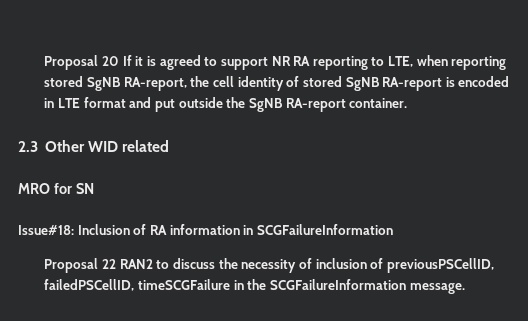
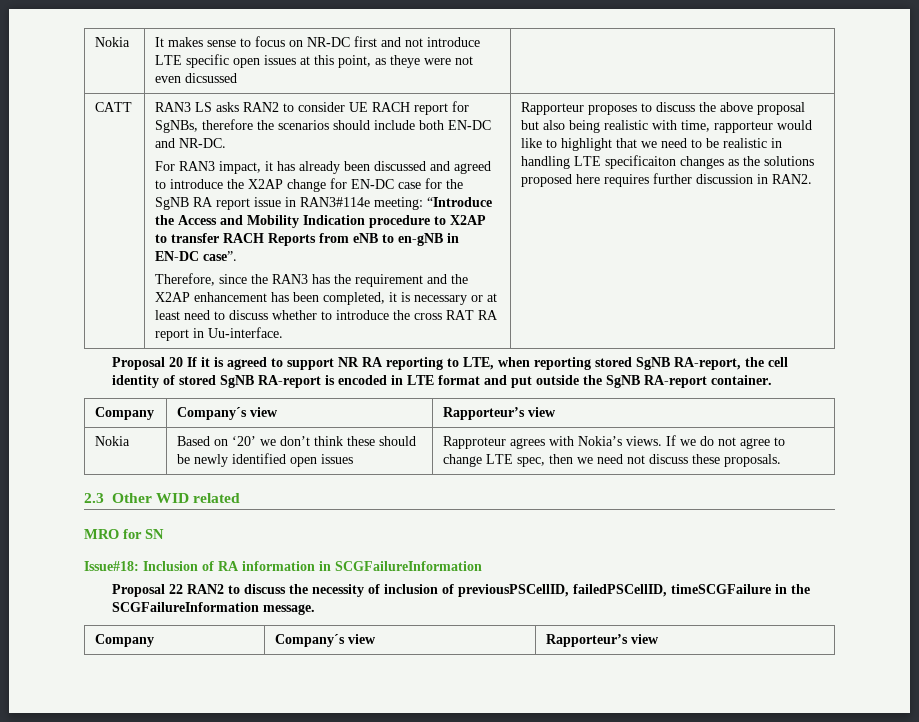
+ Nokia | It makes sense to focus on NR-DC first and not introduce LTE specific open issues at this point, as theye were not even dicsussed |
+ CATT | RAN3 LS asks RAN2 to consider UE RACH report for SgNBs, therefore the scenarios should include both EN-DC and NR-DC.
+ For RAN3 impact, it has already been discussed and agreed to introduce the X2AP change for EN-DC case for the SgNB RA report issue in RAN3#114e meeting: “Introduce the Access and Mobility Indication procedure to X2AP to transfer RACH Reports from eNB to en-gNB in EN-DC case”.
+ Therefore, since the RAN3 has the requirement and the X2AP enhancement has been completed, it is necessary or at least need to discuss whether to introduce the cross RAT RA report in Uu-interface. | Rapporteur proposes to discuss the above proposal but also being realistic with time, rapporteur would like to highlight that we need to be realistic in handling LTE specificaiton changes as the solutions proposed here requires further discussion in RAN2.
  Proposal 20 If it is agreed to support NR RA reporting to LTE, when reporting stored SgNB RA-report, the cell identity of stored SgNB RA-report is encoded in LTE format and put outside the SgNB RA-report container.
+ Company | Company´s view | Rapporteur’s view
+ Nokia | Based on ‘20’ we don’t think these should be newly identified open issues | Rapproteur agrees with Nokia’s views. If we do not agree to change LTE spec, then we need not discuss these proposals.
  Proposal 22 RAN2 to discuss the necessity of inclusion of previousPSCellID, failedPSCellID, timeSCGFailure in the SCGFailureInformation message.
+ Company | Company´s view | Rapporteur’s view

